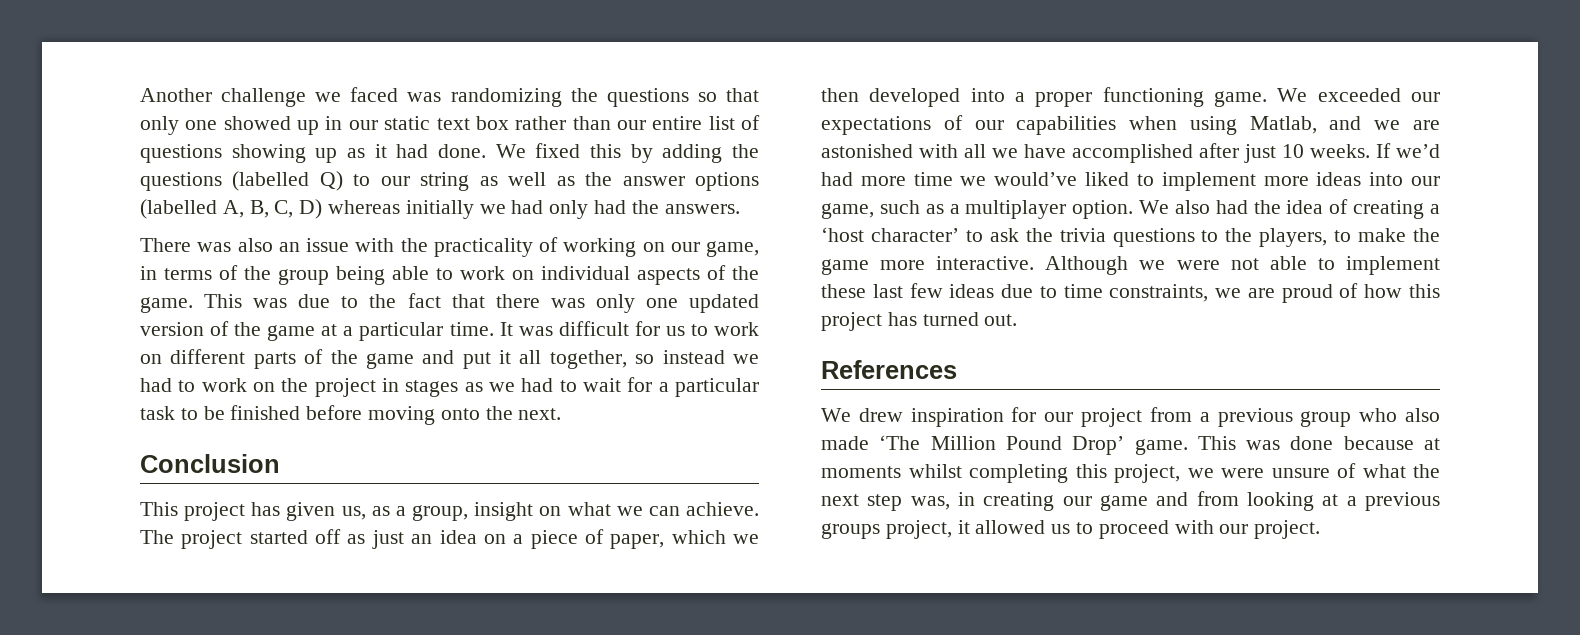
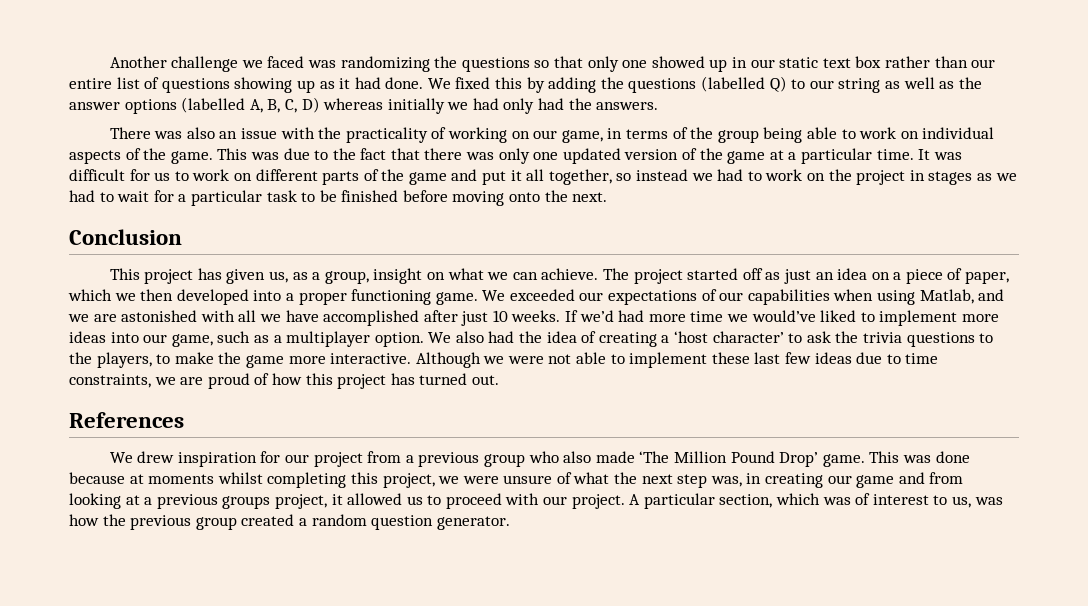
+ A particular section, which was of interest to us, was how the previous group created a random question generator.

